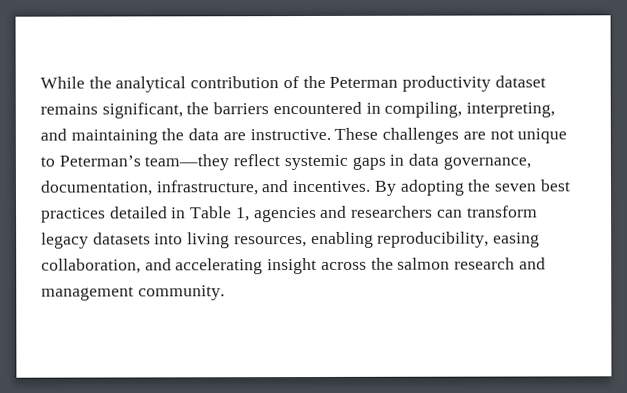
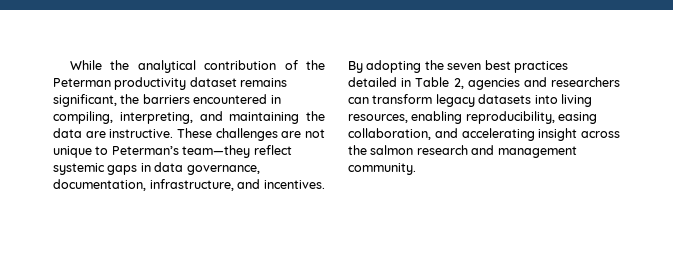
- By adopting the seven best practices detailed in Table 1, agencies and researchers can transform legacy datasets into living resources, enabling reproducibility, easing collaboration, and accelerating insight across the salmon research and management community.
+ By adopting the seven best practices detailed in Table 2, agencies and researchers can transform legacy datasets into living resources, enabling reproducibility, easing collaboration, and accelerating insight across the salmon research and management community.

